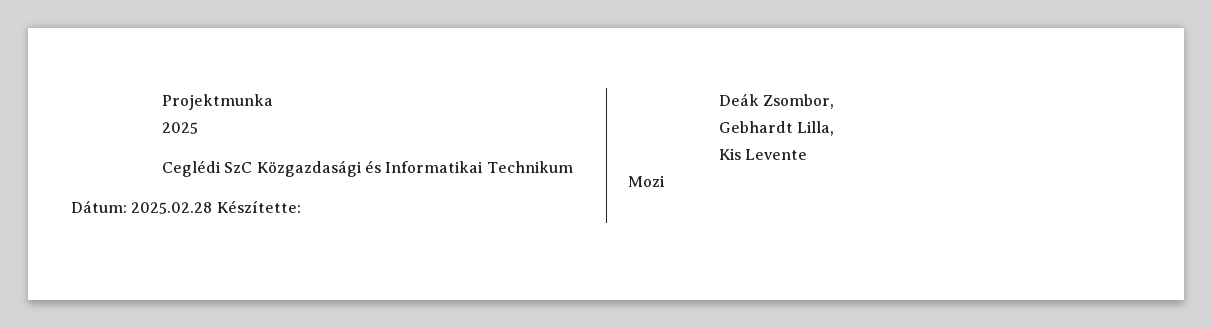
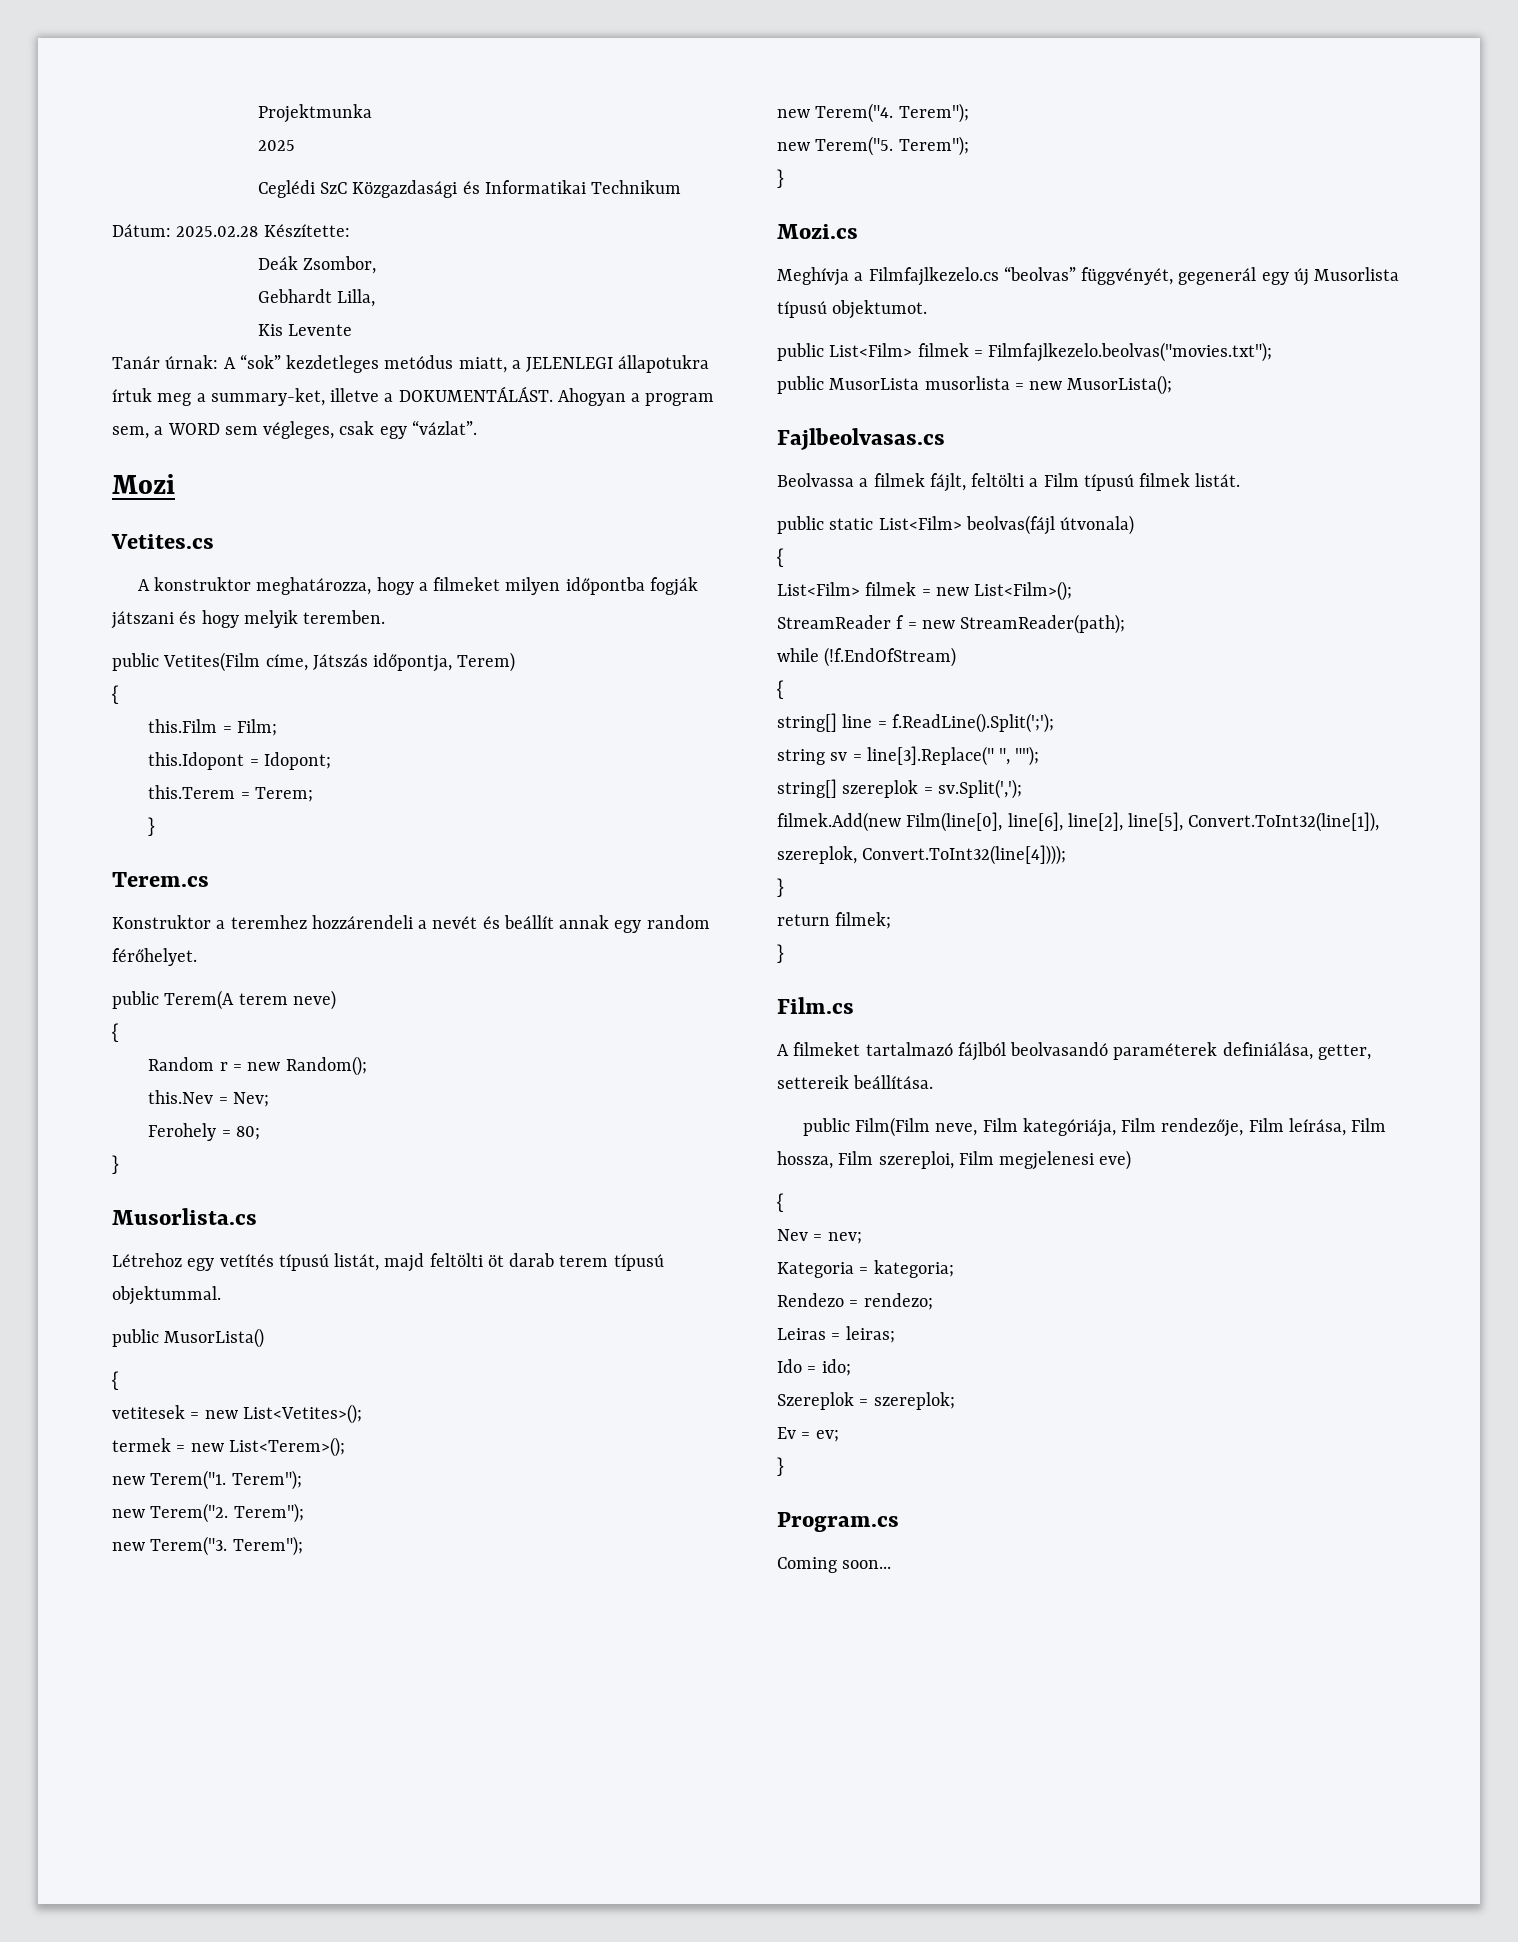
+ Tanár úrnak: A “sok” kezdetleges metódus miatt, a JELENLEGI állapotukra írtuk meg a summary-ket, illetve a DOKUMENTÁLÁST. Ahogyan a program sem, a WORD sem végleges, csak egy “vázlat”.
  Mozi
+ Vetites.cs
+ A konstruktor meghatározza, hogy a filmeket milyen időpontba fogják játszani és hogy melyik teremben.
+ public Vetites(Film címe, Játszás időpontja, Terem)
+ {
+ this.Film = Film;
+ this.Idopont = Idopont;
+ this.Terem = Terem;
+ }
+ Terem.cs
+ Konstruktor a teremhez hozzárendeli a nevét és beállít annak egy random férőhelyet.
+ public Terem(A terem neve)
+ {
+ Random r = new Random();
+ this.Nev = Nev;
+ Ferohely = 80;
+ }
+ Musorlista.cs
+ Létrehoz egy vetítés típusú listát, majd feltölti öt darab terem típusú objektummal.
+ public MusorLista()
+ {
+ vetitesek = new List<Vetites>();
+ termek = new List<Terem>();
+ new Terem("1. Terem");
+ new Terem("2. Terem");
+ new Terem("3. Terem");
+ new Terem("4. Terem");
+ new Terem("5. Terem");
+ }
+ Mozi.cs
+ Meghívja a Filmfajlkezelo.cs “beolvas” függvényét, gegenerál egy új Musorlista típusú objektumot.
+ public List<Film> filmek = Filmfajlkezelo.beolvas("movies.txt");
+ public MusorLista musorlista = new MusorLista();
+ Fajlbeolvasas.cs
+ Beolvassa a filmek fájlt, feltölti a Film típusú filmek listát.
+ public static List<Film> beolvas(fájl útvonala)
+ {
+ List<Film> filmek = new List<Film>();
+ StreamReader f = new StreamReader(path);
+ while (!f.EndOfStream)
+ {
+ string[] line = f.ReadLine().Split(';');
+ string sv = line[3].Replace(" ", "");
+ string[] szereplok = sv.Split(',');
+ filmek.Add(new Film(line[0], line[6], line[2], line[5], Convert.ToInt32(line[1]), szereplok, Convert.ToInt32(line[4])));
+ }
+ return filmek;
+ }
+ Film.cs
+ A filmeket tartalmazó fájlból beolvasandó paraméterek definiálása, getter, settereik beállítása.
+ public Film(Film neve, Film kategóriája, Film rendezője, Film leírása, Film hossza, Film szereploi, Film megjelenesi eve)
+ {
+ Nev = nev;
+ Kategoria = kategoria;
+ Rendezo = rendezo;
+ Leiras = leiras;
+ Ido = ido;
+ Szereplok = szereplok;
+ Ev = ev;
+ }
+ Program.cs
+ Coming soon...

